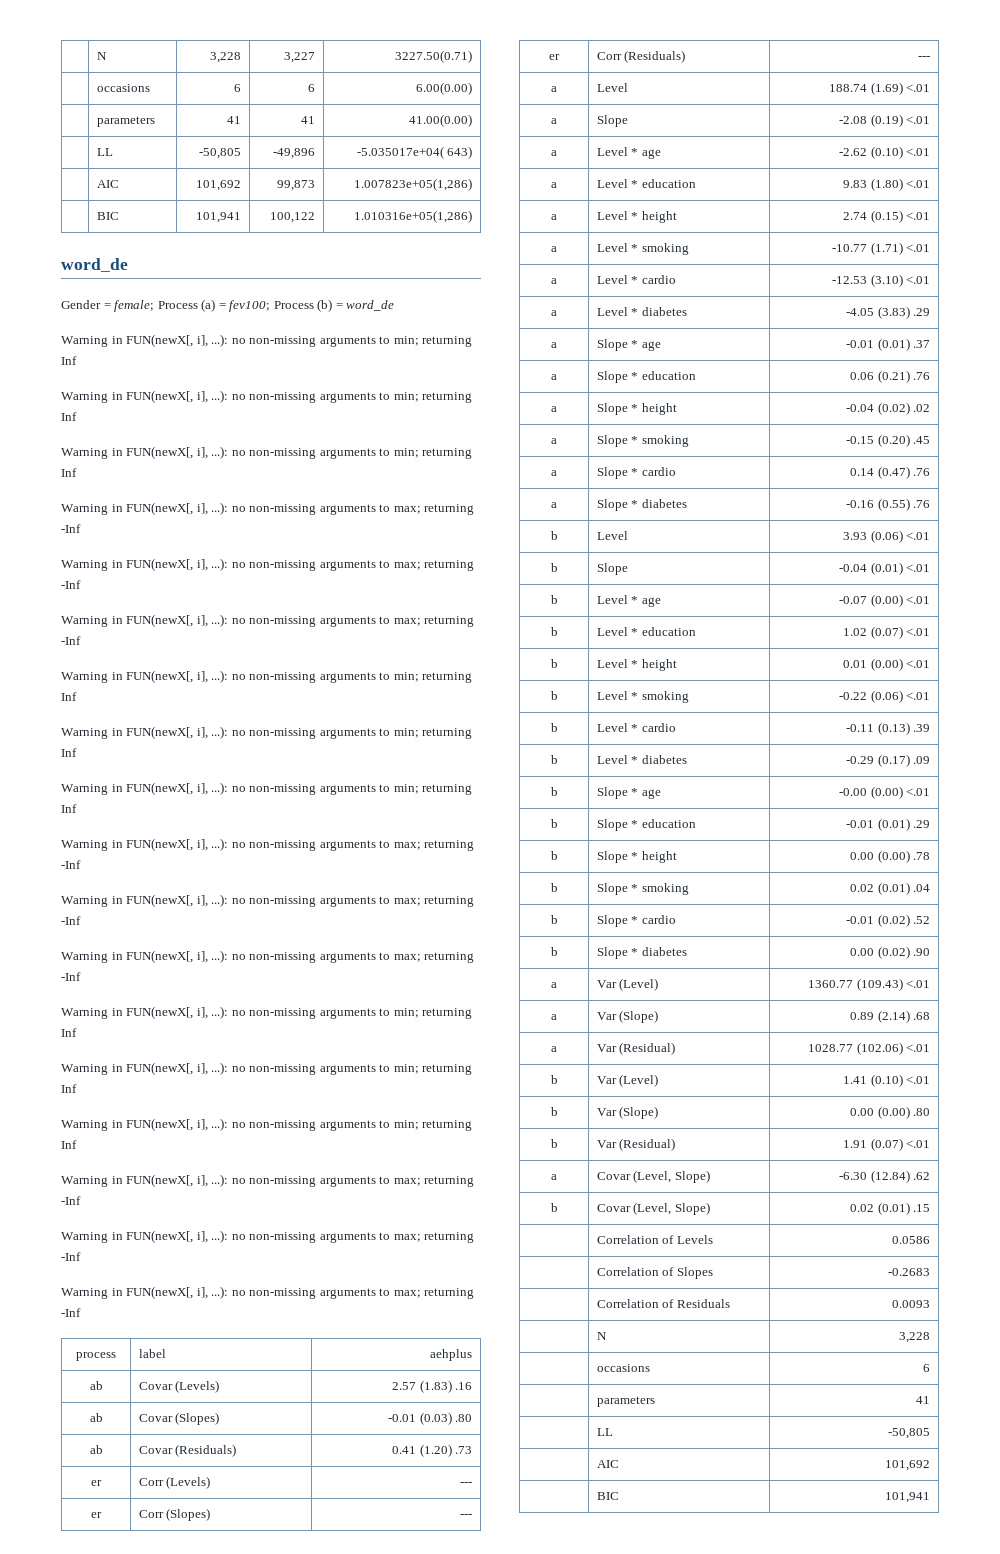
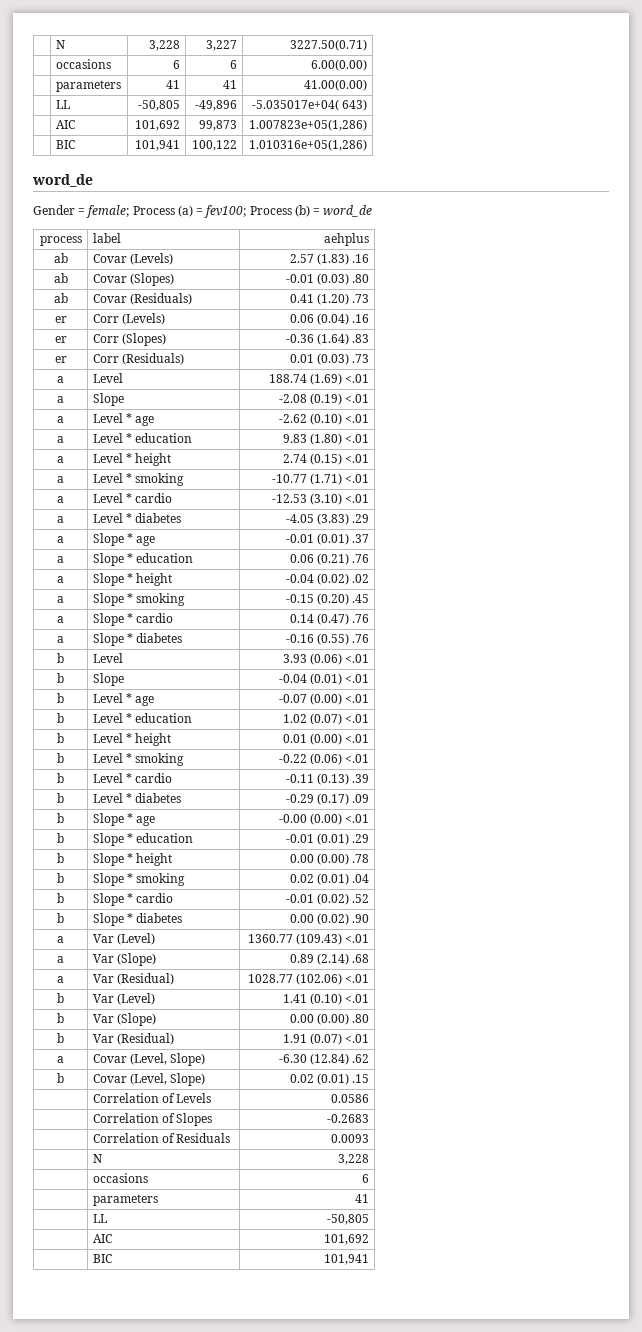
  Gender = female; Process (a) = fev100; Process (b) = word_de
- Warning in FUN(newX[, i], ...): no non-missing arguments to min; returning Inf
- Warning in FUN(newX[, i], ...): no non-missing arguments to min; returning Inf
- Warning in FUN(newX[, i], ...): no non-missing arguments to min; returning Inf
- Warning in FUN(newX[, i], ...): no non-missing arguments to max; returning -Inf
- Warning in FUN(newX[, i], ...): no non-missing arguments to max; returning -Inf
- Warning in FUN(newX[, i], ...): no non-missing arguments to max; returning -Inf
- Warning in FUN(newX[, i], ...): no non-missing arguments to min; returning Inf
- Warning in FUN(newX[, i], ...): no non-missing arguments to min; returning Inf
- Warning in FUN(newX[, i], ...): no non-missing arguments to min; returning Inf
- Warning in FUN(newX[, i], ...): no non-missing arguments to max; returning -Inf
- Warning in FUN(newX[, i], ...): no non-missing arguments to max; returning -Inf
- Warning in FUN(newX[, i], ...): no non-missing arguments to max; returning -Inf
- Warning in FUN(newX[, i], ...): no non-missing arguments to min; returning Inf
- Warning in FUN(newX[, i], ...): no non-missing arguments to min; returning Inf
- Warning in FUN(newX[, i], ...): no non-missing arguments to min; returning Inf
- Warning in FUN(newX[, i], ...): no non-missing arguments to max; returning -Inf
- Warning in FUN(newX[, i], ...): no non-missing arguments to max; returning -Inf
- Warning in FUN(newX[, i], ...): no non-missing arguments to max; returning -Inf
- er | Corr (Levels) | ---
+ er | Corr (Levels) | 0.06 (0.04) .16
- er | Corr (Slopes) | ---
+ er | Corr (Slopes) | -0.36 (1.64) .83
- er | Corr (Residuals) | ---
+ er | Corr (Residuals) | 0.01 (0.03) .73

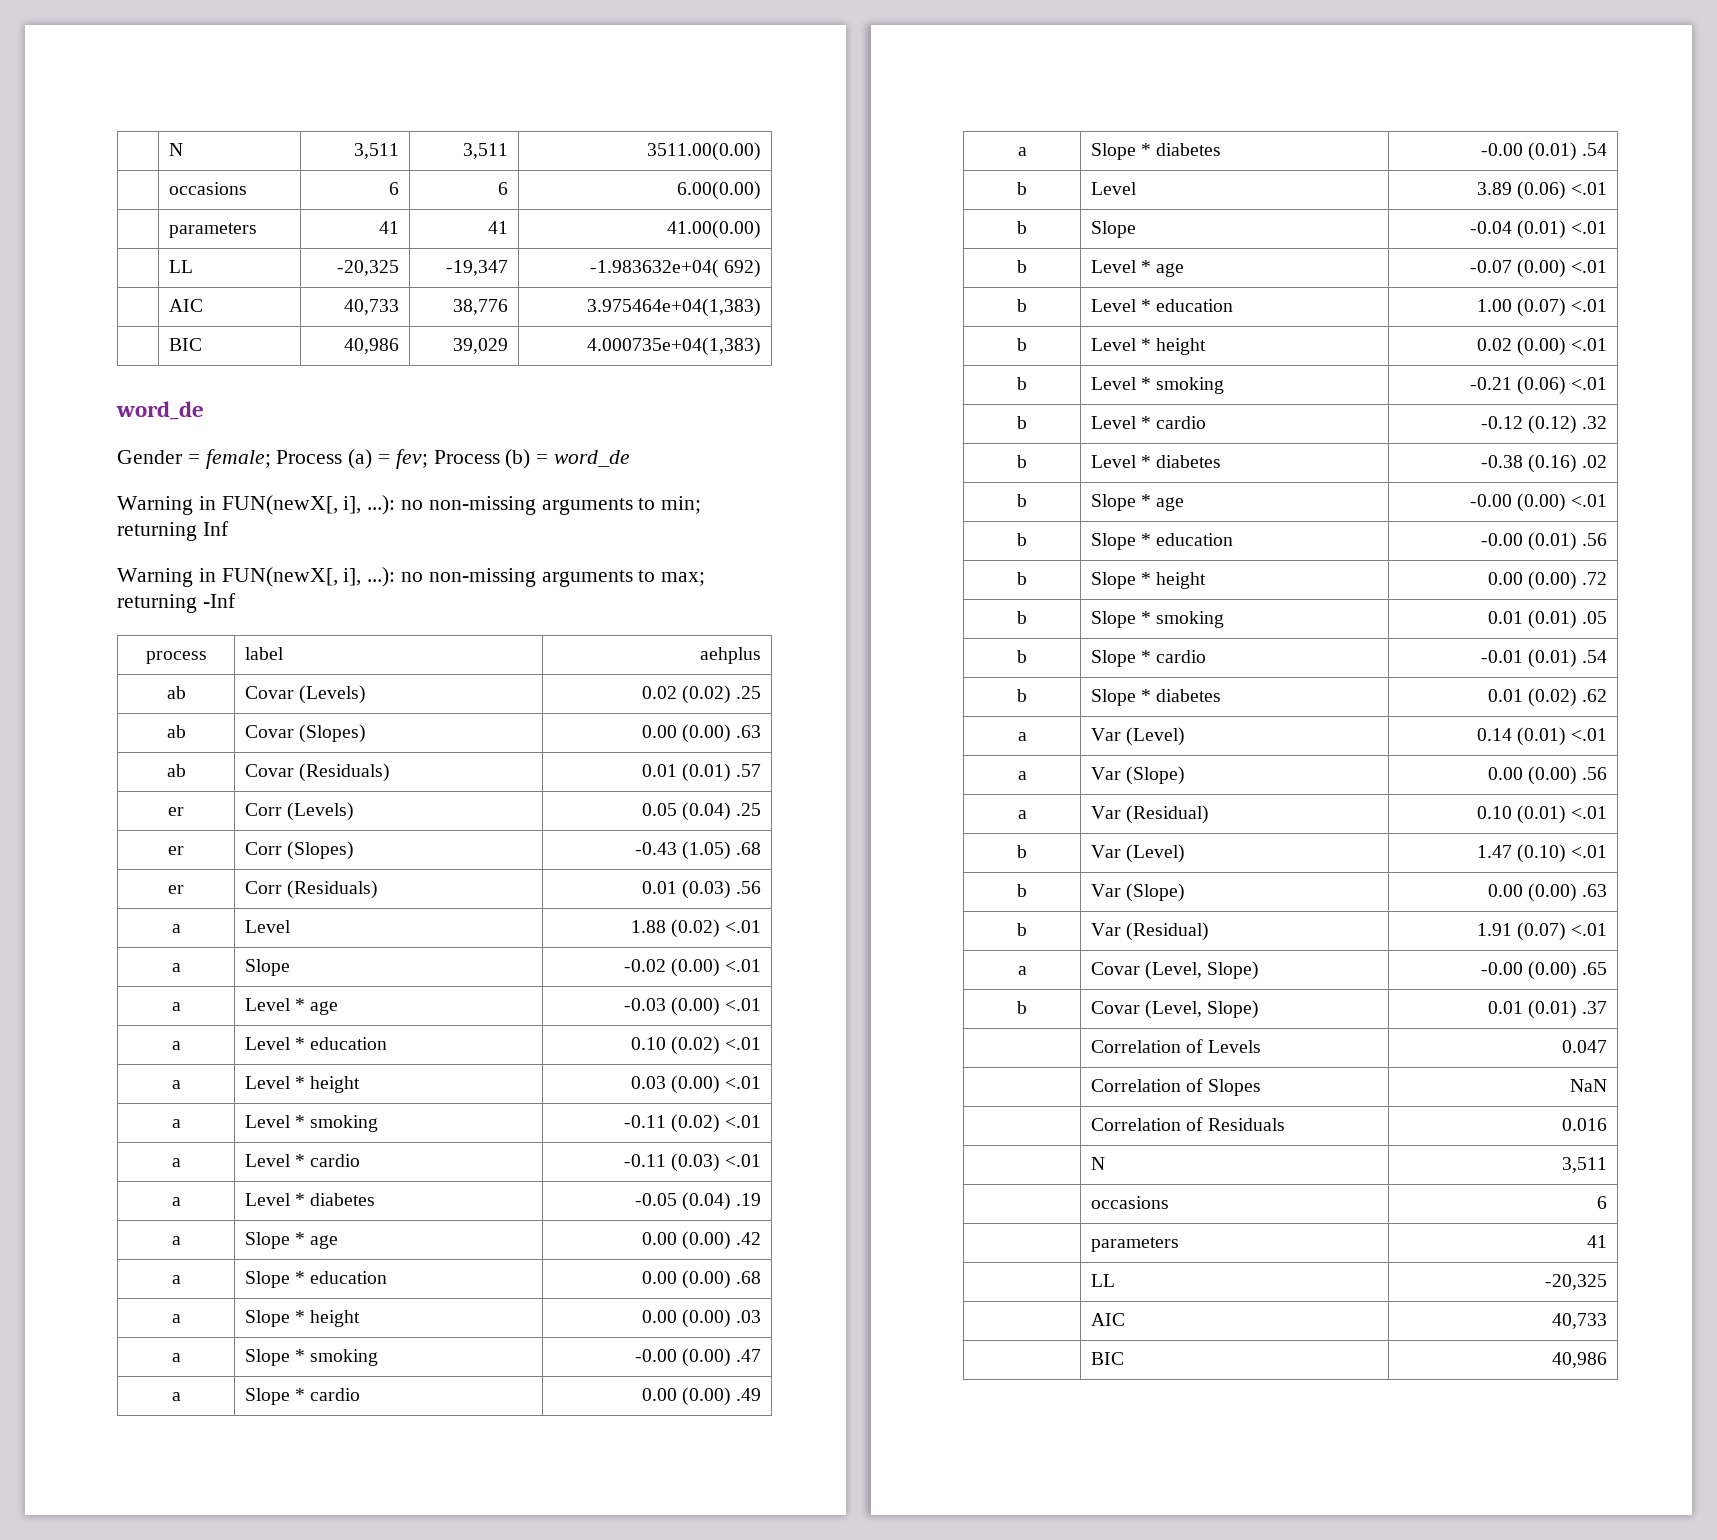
- | N | 3,228 | 3,227 | 3227.50(0.71)
+ | N | 3,511 | 3,511 | 3511.00(0.00)
- | LL | -50,805 | -49,896 | -5.035017e+04( 643)
- | AIC | 101,692 | 99,873 | 1.007823e+05(1,286)
- | BIC | 101,941 | 100,122 | 1.010316e+05(1,286)
+ | LL | -20,325 | -19,347 | -1.983632e+04( 692)
+ | AIC | 40,733 | 38,776 | 3.975464e+04(1,383)
+ | BIC | 40,986 | 39,029 | 4.000735e+04(1,383)
- Gender = female; Process (a) = fev100; Process (b) = word_de
+ Gender = female; Process (a) = fev; Process (b) = word_de
+ Warning in FUN(newX[, i], ...): no non-missing arguments to min; returning Inf
+ Warning in FUN(newX[, i], ...): no non-missing arguments to max; returning -Inf
- ab | Covar (Levels) | 2.57 (1.83) .16
+ ab | Covar (Levels) | 0.02 (0.02) .25
- ab | Covar (Slopes) | -0.01 (0.03) .80
+ ab | Covar (Slopes) | 0.00 (0.00) .63
- ab | Covar (Residuals) | 0.41 (1.20) .73
+ ab | Covar (Residuals) | 0.01 (0.01) .57
- er | Corr (Levels) | 0.06 (0.04) .16
+ er | Corr (Levels) | 0.05 (0.04) .25
- er | Corr (Slopes) | -0.36 (1.64) .83
+ er | Corr (Slopes) | -0.43 (1.05) .68
- er | Corr (Residuals) | 0.01 (0.03) .73
+ er | Corr (Residuals) | 0.01 (0.03) .56
- a | Level | 188.74 (1.69) <.01
+ a | Level | 1.88 (0.02) <.01
- a | Slope | -2.08 (0.19) <.01
+ a | Slope | -0.02 (0.00) <.01
- a | Level * age | -2.62 (0.10) <.01
+ a | Level * age | -0.03 (0.00) <.01
- a | Level * education | 9.83 (1.80) <.01
+ a | Level * education | 0.10 (0.02) <.01
- a | Level * height | 2.74 (0.15) <.01
+ a | Level * height | 0.03 (0.00) <.01
- a | Level * smoking | -10.77 (1.71) <.01
+ a | Level * smoking | -0.11 (0.02) <.01
- a | Level * cardio | -12.53 (3.10) <.01
+ a | Level * cardio | -0.11 (0.03) <.01
- a | Level * diabetes | -4.05 (3.83) .29
+ a | Level * diabetes | -0.05 (0.04) .19
- a | Slope * age | -0.01 (0.01) .37
+ a | Slope * age | 0.00 (0.00) .42
- a | Slope * education | 0.06 (0.21) .76
+ a | Slope * education | 0.00 (0.00) .68
- a | Slope * height | -0.04 (0.02) .02
+ a | Slope * height | 0.00 (0.00) .03
- a | Slope * smoking | -0.15 (0.20) .45
+ a | Slope * smoking | -0.00 (0.00) .47
- a | Slope * cardio | 0.14 (0.47) .76
+ a | Slope * cardio | 0.00 (0.00) .49
- a | Slope * diabetes | -0.16 (0.55) .76
+ a | Slope * diabetes | -0.00 (0.01) .54
- b | Level | 3.93 (0.06) <.01
+ b | Level | 3.89 (0.06) <.01
- b | Level * education | 1.02 (0.07) <.01
+ b | Level * education | 1.00 (0.07) <.01
- b | Level * height | 0.01 (0.00) <.01
+ b | Level * height | 0.02 (0.00) <.01
- b | Level * smoking | -0.22 (0.06) <.01
+ b | Level * smoking | -0.21 (0.06) <.01
- b | Level * cardio | -0.11 (0.13) .39
+ b | Level * cardio | -0.12 (0.12) .32
- b | Level * diabetes | -0.29 (0.17) .09
+ b | Level * diabetes | -0.38 (0.16) .02
- b | Slope * education | -0.01 (0.01) .29
+ b | Slope * education | -0.00 (0.01) .56
- b | Slope * height | 0.00 (0.00) .78
+ b | Slope * height | 0.00 (0.00) .72
- b | Slope * smoking | 0.02 (0.01) .04
+ b | Slope * smoking | 0.01 (0.01) .05
- b | Slope * cardio | -0.01 (0.02) .52
+ b | Slope * cardio | -0.01 (0.01) .54
- b | Slope * diabetes | 0.00 (0.02) .90
+ b | Slope * diabetes | 0.01 (0.02) .62
- a | Var (Level) | 1360.77 (109.43) <.01
+ a | Var (Level) | 0.14 (0.01) <.01
- a | Var (Slope) | 0.89 (2.14) .68
+ a | Var (Slope) | 0.00 (0.00) .56
- a | Var (Residual) | 1028.77 (102.06) <.01
+ a | Var (Residual) | 0.10 (0.01) <.01
- b | Var (Level) | 1.41 (0.10) <.01
+ b | Var (Level) | 1.47 (0.10) <.01
- b | Var (Slope) | 0.00 (0.00) .80
+ b | Var (Slope) | 0.00 (0.00) .63
- a | Covar (Level, Slope) | -6.30 (12.84) .62
+ a | Covar (Level, Slope) | -0.00 (0.00) .65
- b | Covar (Level, Slope) | 0.02 (0.01) .15
+ b | Covar (Level, Slope) | 0.01 (0.01) .37
- | Correlation of Levels | 0.0586
+ | Correlation of Levels | 0.047
- | Correlation of Slopes | -0.2683
+ | Correlation of Slopes | NaN
- | Correlation of Residuals | 0.0093
- | N | 3,228
+ | Correlation of Residuals | 0.016
+ | N | 3,511
  | occasions | 6
  | parameters | 41
- | LL | -50,805
- | AIC | 101,692
- | BIC | 101,941
+ | LL | -20,325
+ | AIC | 40,733
+ | BIC | 40,986

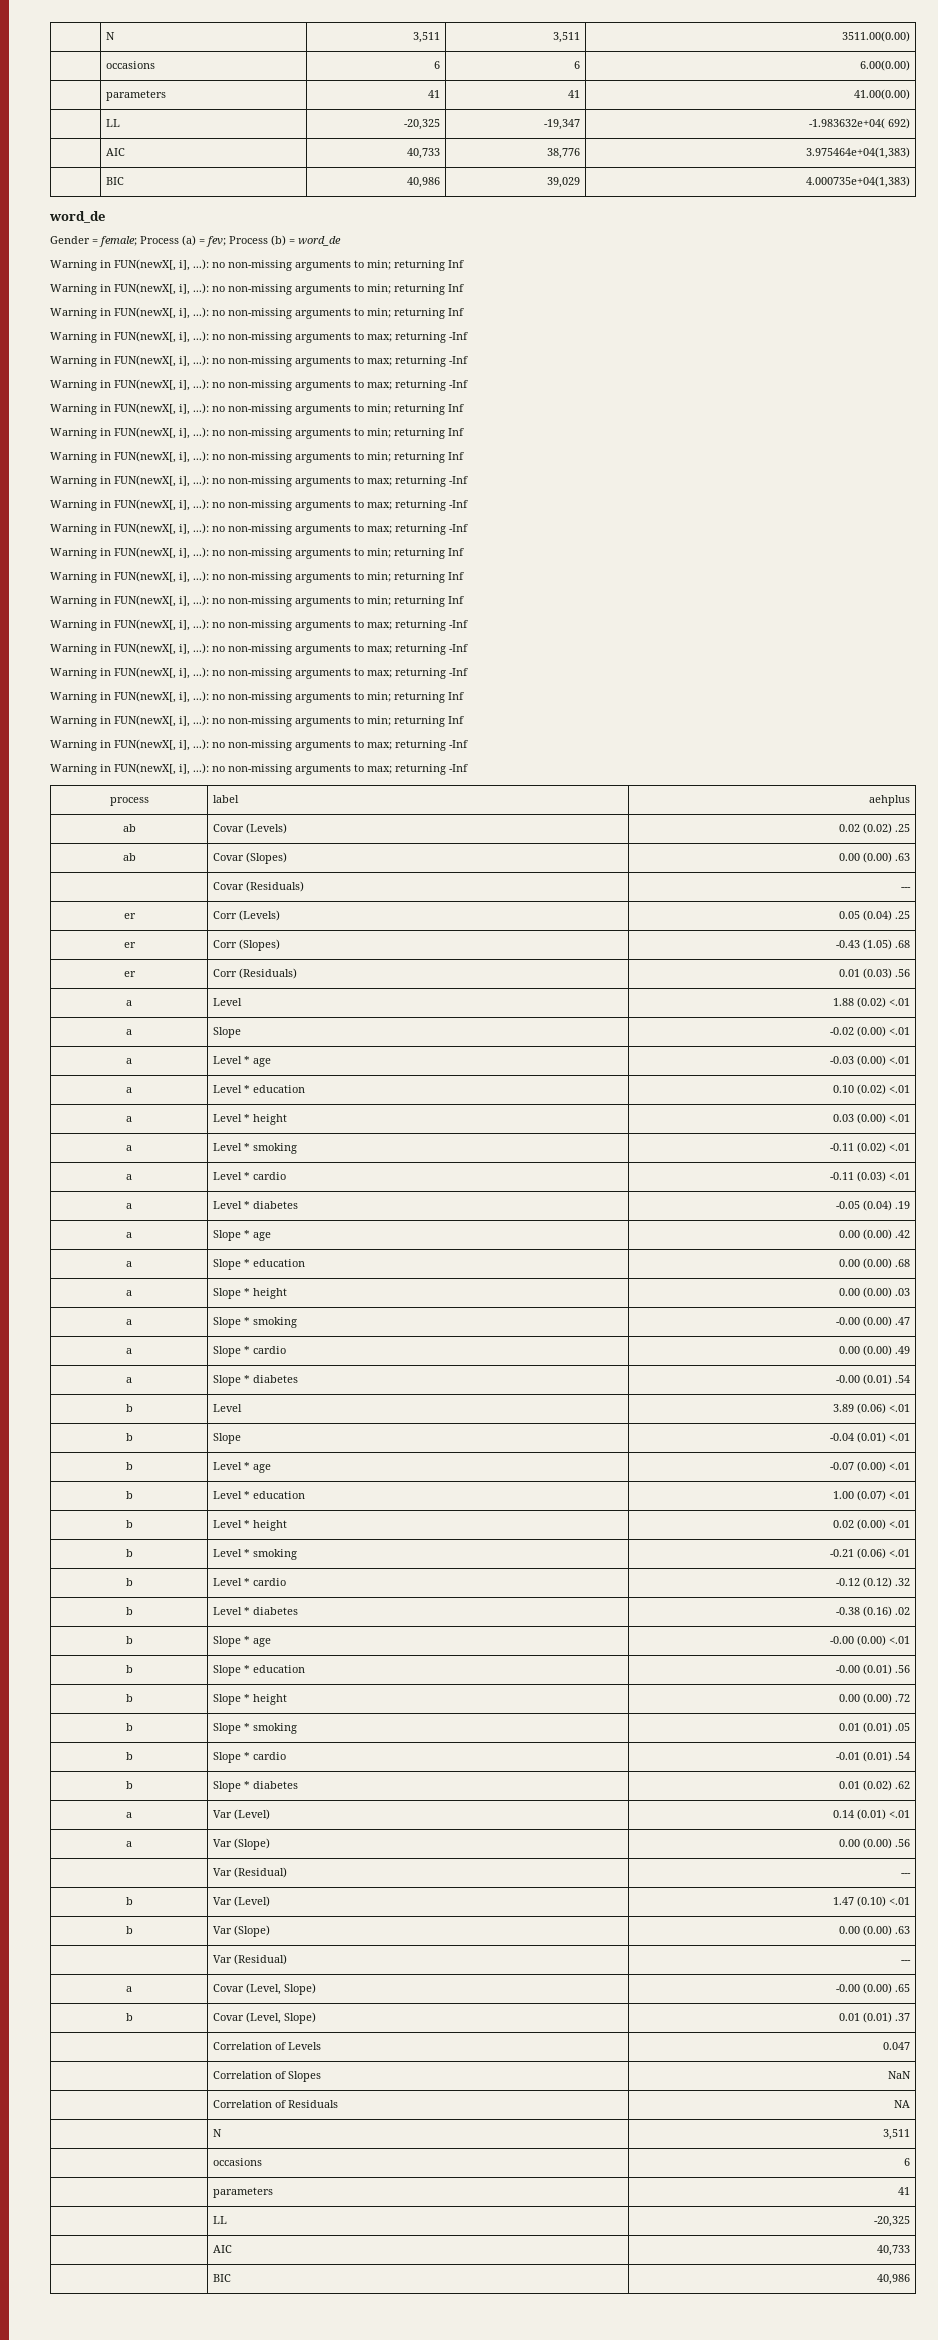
  Gender = female; Process (a) = fev; Process (b) = word_de
  Warning in FUN(newX[, i], ...): no non-missing arguments to min; returning Inf
+ Warning in FUN(newX[, i], ...): no non-missing arguments to min; returning Inf
+ Warning in FUN(newX[, i], ...): no non-missing arguments to min; returning Inf
+ Warning in FUN(newX[, i], ...): no non-missing arguments to max; returning -Inf
+ Warning in FUN(newX[, i], ...): no non-missing arguments to max; returning -Inf
+ Warning in FUN(newX[, i], ...): no non-missing arguments to max; returning -Inf
+ Warning in FUN(newX[, i], ...): no non-missing arguments to min; returning Inf
+ Warning in FUN(newX[, i], ...): no non-missing arguments to min; returning Inf
+ Warning in FUN(newX[, i], ...): no non-missing arguments to min; returning Inf
+ Warning in FUN(newX[, i], ...): no non-missing arguments to max; returning -Inf
+ Warning in FUN(newX[, i], ...): no non-missing arguments to max; returning -Inf
+ Warning in FUN(newX[, i], ...): no non-missing arguments to max; returning -Inf
+ Warning in FUN(newX[, i], ...): no non-missing arguments to min; returning Inf
+ Warning in FUN(newX[, i], ...): no non-missing arguments to min; returning Inf
+ Warning in FUN(newX[, i], ...): no non-missing arguments to min; returning Inf
+ Warning in FUN(newX[, i], ...): no non-missing arguments to max; returning -Inf
+ Warning in FUN(newX[, i], ...): no non-missing arguments to max; returning -Inf
+ Warning in FUN(newX[, i], ...): no non-missing arguments to max; returning -Inf
+ Warning in FUN(newX[, i], ...): no non-missing arguments to min; returning Inf
+ Warning in FUN(newX[, i], ...): no non-missing arguments to min; returning Inf
+ Warning in FUN(newX[, i], ...): no non-missing arguments to max; returning -Inf
- ab | Covar (Residuals) | 0.01 (0.01) .57
+ | Covar (Residuals) | ---
  a | Var (Slope) | 0.00 (0.00) .56
- a | Var (Residual) | 0.10 (0.01) <.01
+ | Var (Residual) | ---
  b | Var (Slope) | 0.00 (0.00) .63
- b | Var (Residual) | 1.91 (0.07) <.01
+ | Var (Residual) | ---
- | Correlation of Residuals | 0.016
+ | Correlation of Residuals | NA

